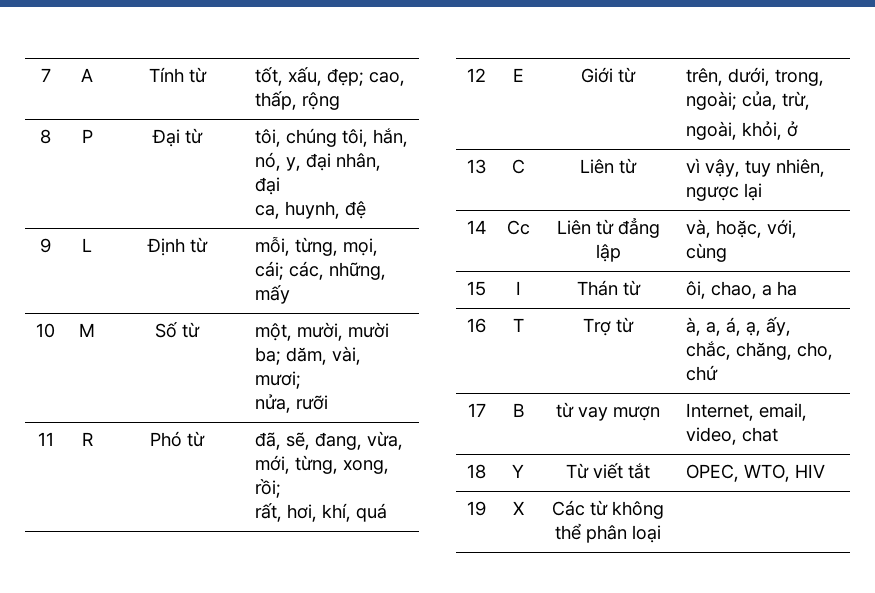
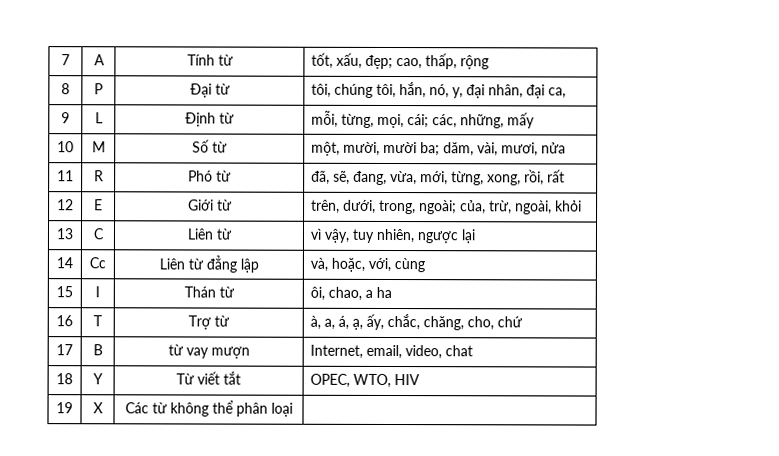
- 8 | P | Đại từ | tôi, chúng tôi, hắn, nó, y, đại nhân, đại
- ca, huynh, đệ
+ 8 | P | Đại từ | tôi, chúng tôi, hắn, nó, y, đại nhân, đại ca,
- 10 | M | Số từ | một, mười, mười ba; dăm, vài, mươi;
- nửa, rưỡi
+ 10 | M | Số từ | một, mười, mười ba; dăm, vài, mươi, nửa
- 11 | R | Phó từ | đã, sẽ, đang, vừa, mới, từng, xong, rồi;
- rất, hơi, khí, quá
+ 11 | R | Phó từ | đã, sẽ, đang, vừa, mới, từng, xong, rồi, rất
- 12 | E | Giới từ | trên, dưới, trong, ngoài; của, trừ,
- ngoài, khỏi, ở
+ 12 | E | Giới từ | trên, dưới, trong, ngoài; của, trừ, ngoài, khỏi

